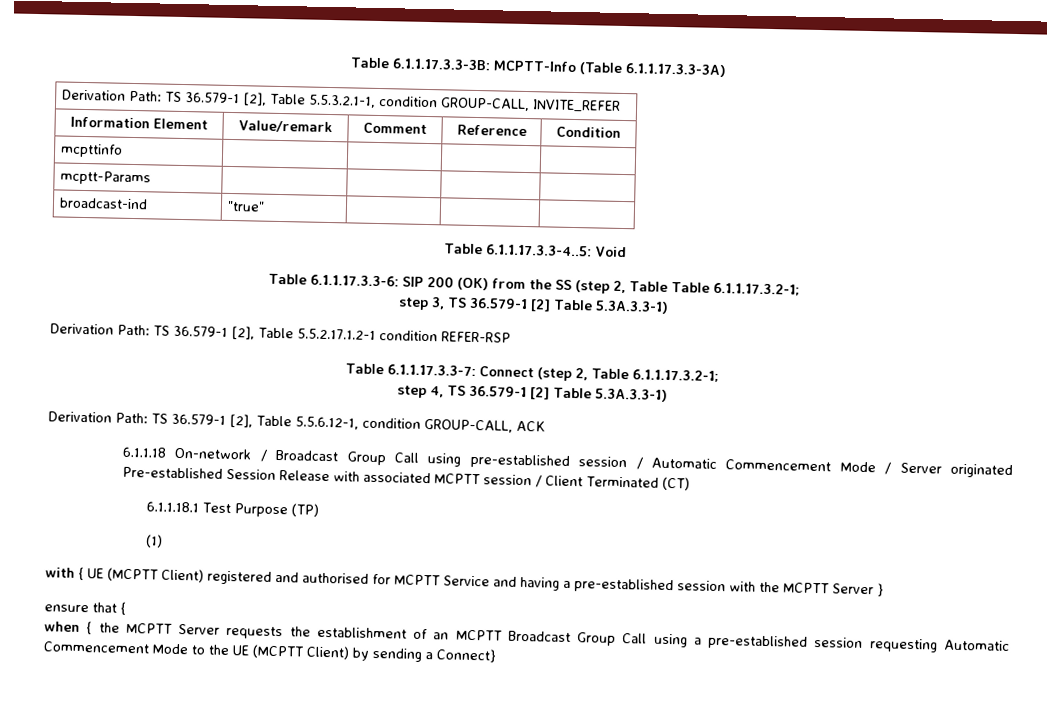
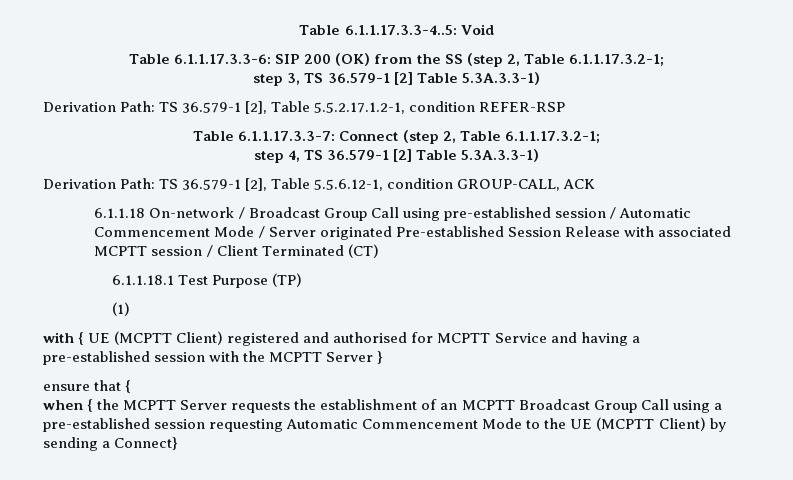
- Table 6.1.1.17.3.3-3B: MCPTT-Info (Table 6.1.1.17.3.3-3A)
- Derivation Path: TS 36.579-1 [2], Table 5.5.3.2.1-1, condition GROUP-CALL, INVITE_REFER
- Information Element | Value/remark | Comment | Reference | Condition
- mcpttinfo | | | |
- mcptt-Params | | | |
- broadcast-ind | "true" | | |
- Table 6.1.1.17.3.3-6: SIP 200 (OK) from the SS (step 2, Table Table 6.1.1.17.3.2-1;
+ Table 6.1.1.17.3.3-6: SIP 200 (OK) from the SS (step 2, Table 6.1.1.17.3.2-1;
- Derivation Path: TS 36.579-1 [2], Table 5.5.2.17.1.2-1 condition REFER-RSP
+ Derivation Path: TS 36.579-1 [2], Table 5.5.2.17.1.2-1, condition REFER-RSP

